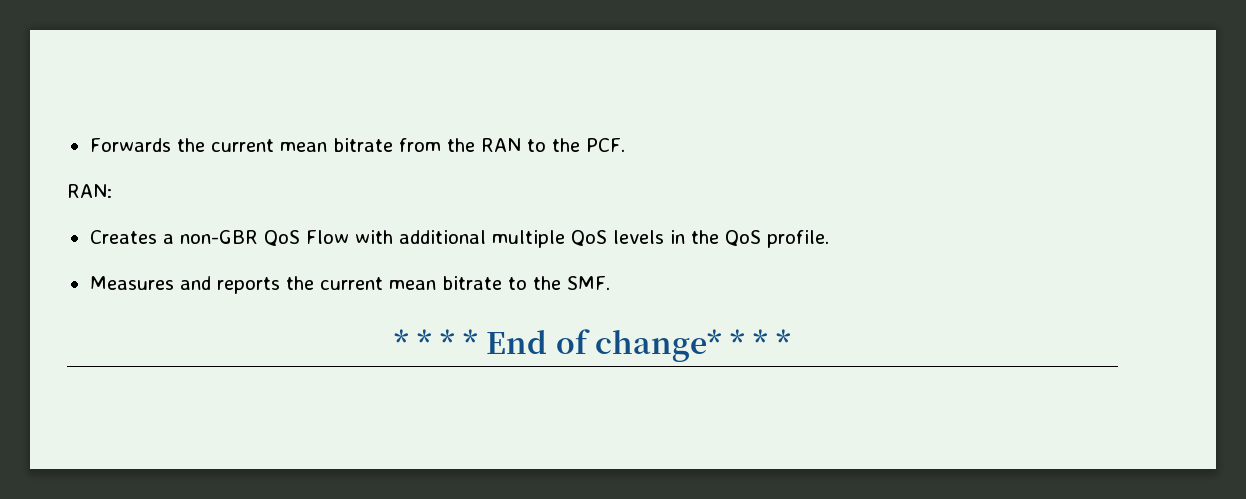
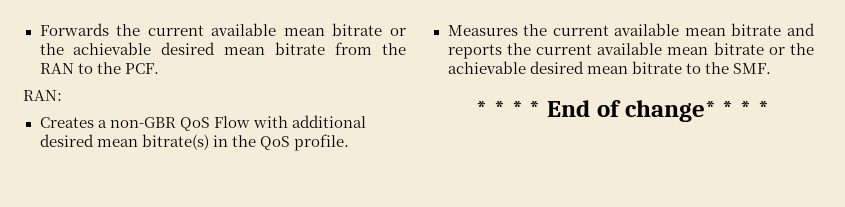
- Forwards the current mean bitrate from the RAN to the PCF.
+ Forwards the current available mean bitrate or the achievable desired mean bitrate from the RAN to the PCF.
- Creates a non-GBR QoS Flow with additional multiple QoS levels in the QoS profile.
+ Creates a non-GBR QoS Flow with additional desired mean bitrate(s) in the QoS profile.
- Measures and reports the current mean bitrate to the SMF.
+ Measures the current available mean bitrate and reports the current available mean bitrate or the achievable desired mean bitrate to the SMF.

